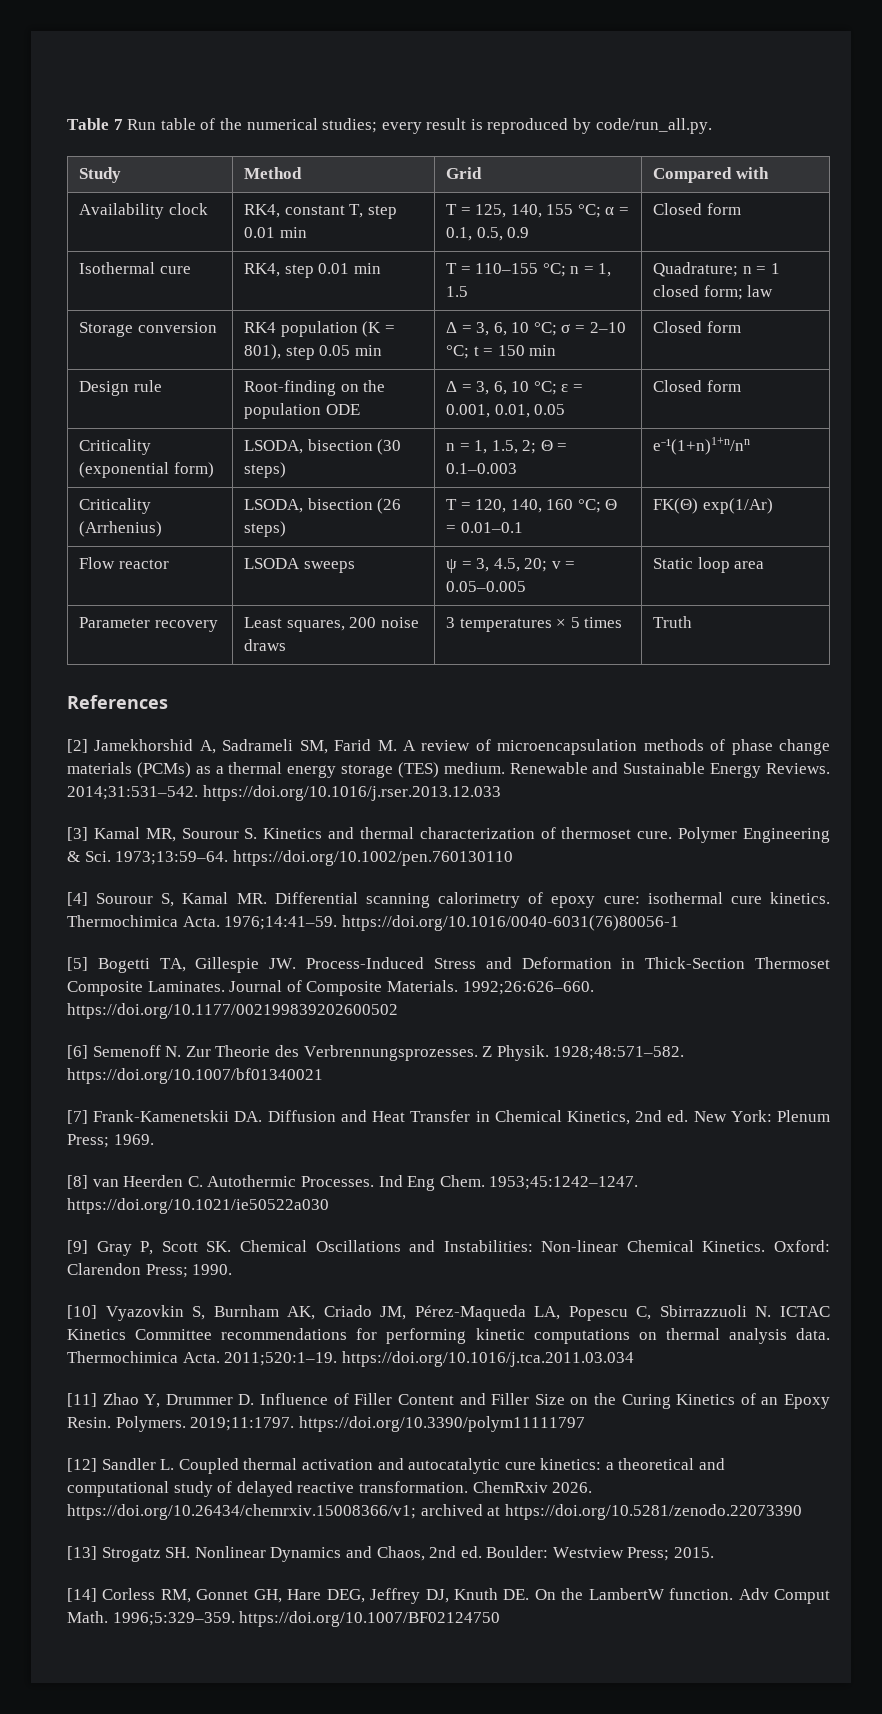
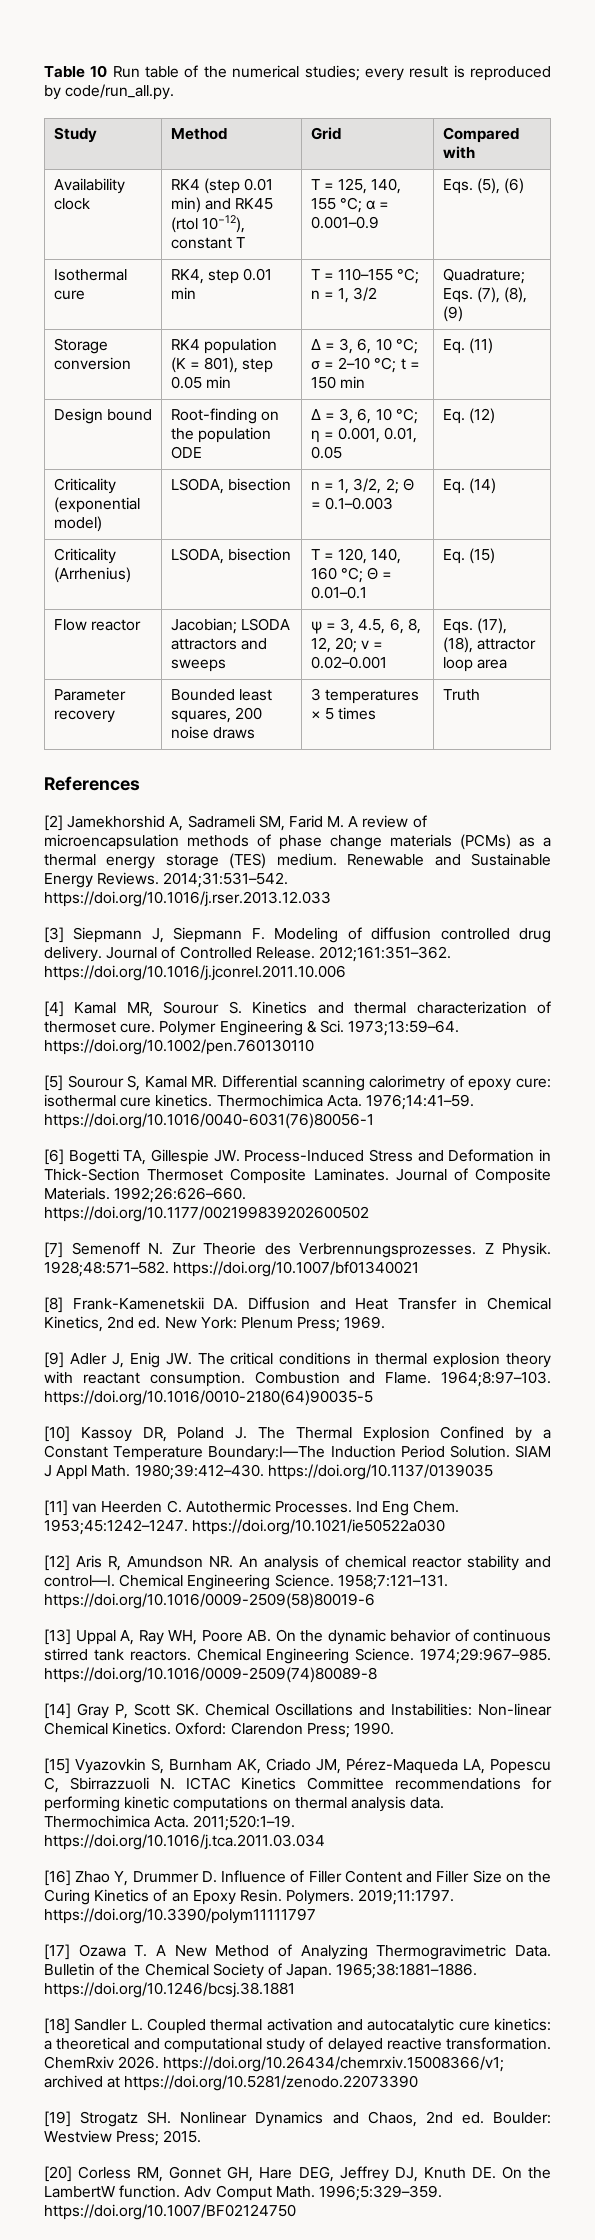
- Table 7 Run table of the numerical studies; every result is reproduced by code/run_all.py.
+ Table 10 Run table of the numerical studies; every result is reproduced by code/run_all.py.
- Availability clock | RK4, constant T, step 0.01 min | T = 125, 140, 155 °C; α = 0.1, 0.5, 0.9 | Closed form
+ Availability clock | RK4 (step 0.01 min) and RK45 (rtol 10−12), constant T | T = 125, 140, 155 °C; α = 0.001–0.9 | Eqs. (5), (6)
- Isothermal cure | RK4, step 0.01 min | T = 110–155 °C; n = 1, 1.5 | Quadrature; n = 1 closed form; law
+ Isothermal cure | RK4, step 0.01 min | T = 110–155 °C; n = 1, 3/2 | Quadrature; Eqs. (7), (8), (9)
- Storage conversion | RK4 population (K = 801), step 0.05 min | Δ = 3, 6, 10 °C; σ = 2–10 °C; t = 150 min | Closed form
+ Storage conversion | RK4 population (K = 801), step 0.05 min | Δ = 3, 6, 10 °C; σ = 2–10 °C; t = 150 min | Eq. (11)
- Design rule | Root-finding on the population ODE | Δ = 3, 6, 10 °C; ε = 0.001, 0.01, 0.05 | Closed form
+ Design bound | Root-finding on the population ODE | Δ = 3, 6, 10 °C; η = 0.001, 0.01, 0.05 | Eq. (12)
- Criticality (exponential form) | LSODA, bisection (30 steps) | n = 1, 1.5, 2; Θ = 0.1–0.003 | e⁻¹(1+n)1+n/nn
+ Criticality (exponential model) | LSODA, bisection | n = 1, 3/2, 2; Θ = 0.1–0.003 | Eq. (14)
- Criticality (Arrhenius) | LSODA, bisection (26 steps) | T = 120, 140, 160 °C; Θ = 0.01–0.1 | FK(Θ) exp(1/Ar)
+ Criticality (Arrhenius) | LSODA, bisection | T = 120, 140, 160 °C; Θ = 0.01–0.1 | Eq. (15)
- Flow reactor | LSODA sweeps | ψ = 3, 4.5, 20; v = 0.05–0.005 | Static loop area
+ Flow reactor | Jacobian; LSODA attractors and sweeps | ψ = 3, 4.5, 6, 8, 12, 20; v = 0.02–0.001 | Eqs. (17), (18), attractor loop area
- Parameter recovery | Least squares, 200 noise draws | 3 temperatures × 5 times | Truth
+ Parameter recovery | Bounded least squares, 200 noise draws | 3 temperatures × 5 times | Truth
- [3] Kamal MR, Sourour S. Kinetics and thermal characterization of thermoset cure.
+ [3] Siepmann J, Siepmann F. Modeling of diffusion controlled drug delivery. Journal of Controlled Release. 2012;161:351–362. https://doi.org/10.1016/j.jconrel.2011.10.006
+ [4] Kamal MR, Sourour S. Kinetics and thermal characterization of thermoset cure.
- [4] Sourour S, Kamal MR. Differential scanning calorimetry of epoxy cure: isothermal cure kinetics.
+ [5] Sourour S, Kamal MR. Differential scanning calorimetry of epoxy cure: isothermal cure kinetics.
- [5] Bogetti TA, Gillespie JW. Process-Induced Stress and Deformation in Thick-Section Thermoset Composite Laminates.
+ [6] Bogetti TA, Gillespie JW. Process-Induced Stress and Deformation in Thick-Section Thermoset Composite Laminates.
- [6] Semenoff N. Zur Theorie des Verbrennungsprozesses.
+ [7] Semenoff N. Zur Theorie des Verbrennungsprozesses.
- [7] Frank-Kamenetskii DA. Diffusion and Heat Transfer in Chemical Kinetics, 2nd ed. New York: Plenum Press; 1969.
+ [8] Frank-Kamenetskii DA. Diffusion and Heat Transfer in Chemical Kinetics, 2nd ed. New York: Plenum Press; 1969.
- [8] van Heerden C. Autothermic Processes.
+ [9] Adler J, Enig JW. The critical conditions in thermal explosion theory with reactant consumption. Combustion and Flame. 1964;8:97–103. https://doi.org/10.1016/0010-2180(64)90035-5
+ [10] Kassoy DR, Poland J. The Thermal Explosion Confined by a Constant Temperature Boundary:I—The Induction Period Solution. SIAM J Appl Math. 1980;39:412–430. https://doi.org/10.1137/0139035
+ [11] van Heerden C. Autothermic Processes.
- [9] Gray P, Scott SK. Chemical Oscillations and Instabilities: Non-linear Chemical Kinetics.
+ [12] Aris R, Amundson NR. An analysis of chemical reactor stability and control—I. Chemical Engineering Science. 1958;7:121–131. https://doi.org/10.1016/0009-2509(58)80019-6
+ [13] Uppal A, Ray WH, Poore AB. On the dynamic behavior of continuous stirred tank reactors. Chemical Engineering Science. 1974;29:967–985. https://doi.org/10.1016/0009-2509(74)80089-8
+ [14] Gray P, Scott SK. Chemical Oscillations and Instabilities: Non-linear Chemical Kinetics.
- [10] Vyazovkin S, Burnham AK, Criado JM, Pérez-Maqueda LA, Popescu C, Sbirrazzuoli N. ICTAC Kinetics Committee recommendations for performing kinetic computations on thermal analysis data.
+ [15] Vyazovkin S, Burnham AK, Criado JM, Pérez-Maqueda LA, Popescu C, Sbirrazzuoli N. ICTAC Kinetics Committee recommendations for performing kinetic computations on thermal analysis data.
- [11] Zhao Y, Drummer D. Influence of Filler Content and Filler Size on the Curing Kinetics of an Epoxy Resin.
+ [16] Zhao Y, Drummer D. Influence of Filler Content and Filler Size on the Curing Kinetics of an Epoxy Resin.
- [12] Sandler L. Coupled thermal activation and autocatalytic cure kinetics: a theoretical and computational study of delayed reactive transformation.
+ [17] Ozawa T. A New Method of Analyzing Thermogravimetric Data. Bulletin of the Chemical Society of Japan. 1965;38:1881–1886. https://doi.org/10.1246/bcsj.38.1881
+ [18] Sandler L. Coupled thermal activation and autocatalytic cure kinetics: a theoretical and computational study of delayed reactive transformation.
- [13] Strogatz SH. Nonlinear Dynamics and Chaos, 2nd ed. Boulder: Westview Press; 2015.
+ [19] Strogatz SH. Nonlinear Dynamics and Chaos, 2nd ed. Boulder: Westview Press; 2015.
- [14] Corless RM, Gonnet GH, Hare DEG, Jeffrey DJ, Knuth DE. On the LambertW function.
+ [20] Corless RM, Gonnet GH, Hare DEG, Jeffrey DJ, Knuth DE. On the LambertW function.

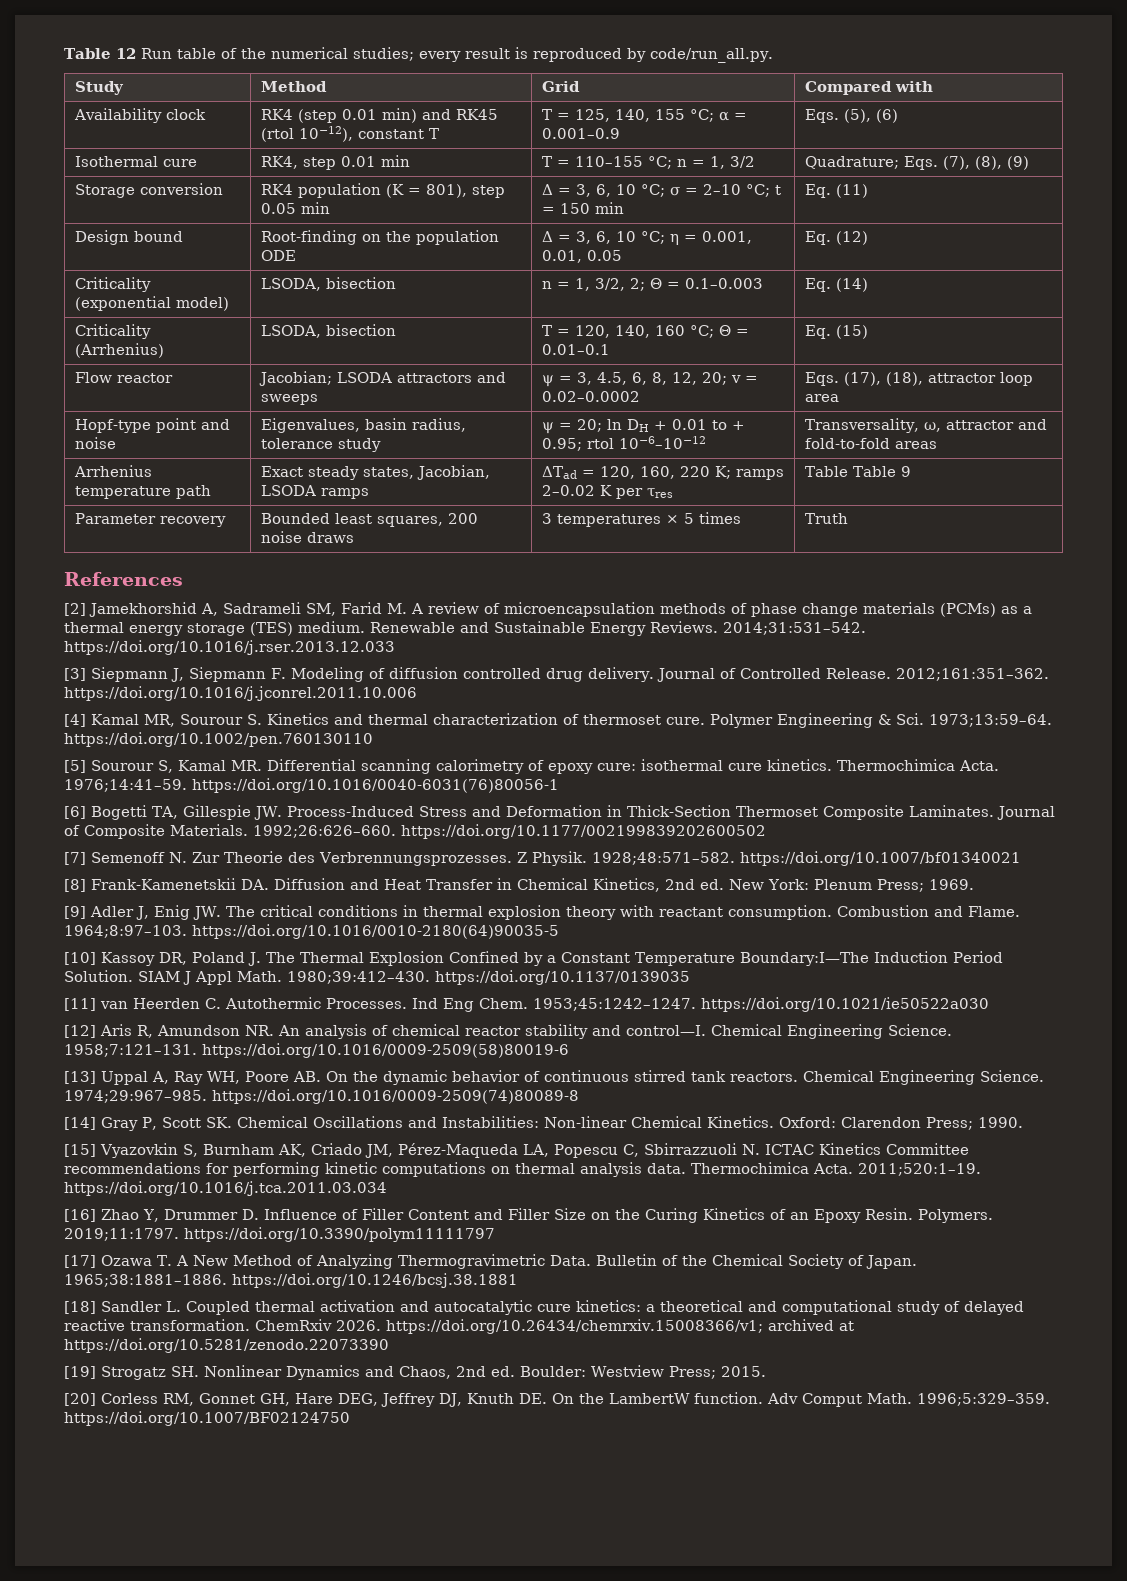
- Table 10 Run table of the numerical studies; every result is reproduced by code/run_all.py.
+ Table 12 Run table of the numerical studies; every result is reproduced by code/run_all.py.
- Flow reactor | Jacobian; LSODA attractors and sweeps | ψ = 3, 4.5, 6, 8, 12, 20; v = 0.02–0.001 | Eqs. (17), (18), attractor loop area
+ Flow reactor | Jacobian; LSODA attractors and sweeps | ψ = 3, 4.5, 6, 8, 12, 20; v = 0.02–0.0002 | Eqs. (17), (18), attractor loop area
+ Hopf-type point and noise | Eigenvalues, basin radius, tolerance study | ψ = 20; ln DH + 0.01 to + 0.95; rtol 10−6–10−12 | Transversality, ω, attractor and fold-to-fold areas
+ Arrhenius temperature path | Exact steady states, Jacobian, LSODA ramps | ΔTad = 120, 160, 220 K; ramps 2–0.02 K per τres | Table Table 9

